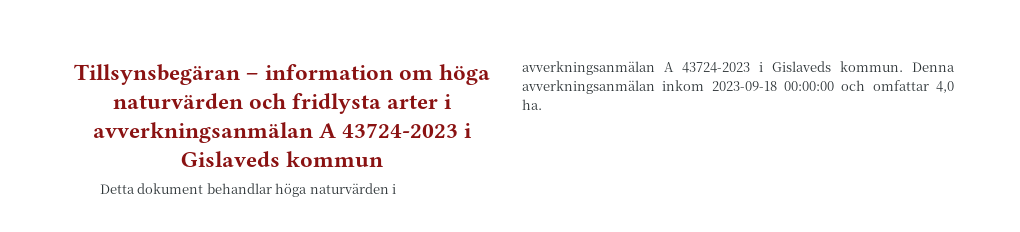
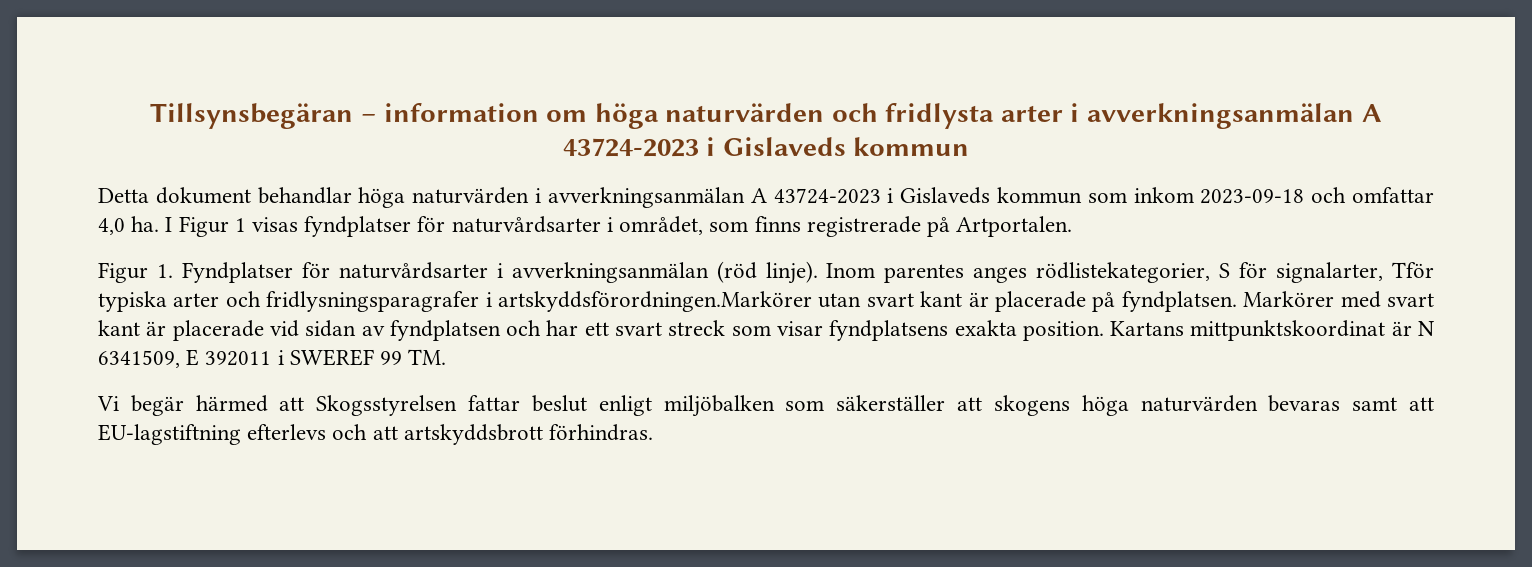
- Detta dokument behandlar höga naturvärden i avverkningsanmälan A 43724-2023 i Gislaveds kommun. Denna avverkningsanmälan inkom 2023-09-18 00:00:00 och omfattar 4,0 ha.
+ Detta dokument behandlar höga naturvärden i avverkningsanmälan A 43724-2023 i Gislaveds kommun som inkom 2023-09-18 och omfattar 4,0 ha.
+ I Figur 1 visas fyndplatser för naturvårdsarter i området, som finns registrerade på Artportalen.
+ Figur 1. Fyndplatser för naturvårdsarter i avverkningsanmälan (röd linje). Inom parentes anges rödlistekategorier, S för signalarter, Tför typiska arter och fridlysningsparagrafer i artskyddsförordningen.Markörer utan svart kant är placerade på fyndplatsen. Markörer med svart kant är placerade vid sidan av fyndplatsen och har ett svart streck som visar fyndplatsens exakta position. Kartans mittpunktskoordinat är N 6341509, E 392011 i SWEREF 99 TM.
+ Vi begär härmed att Skogsstyrelsen fattar beslut enligt miljöbalken som säkerställer att skogens höga naturvärden bevaras samt att EU-lagstiftning efterlevs och att artskyddsbrott förhindras.

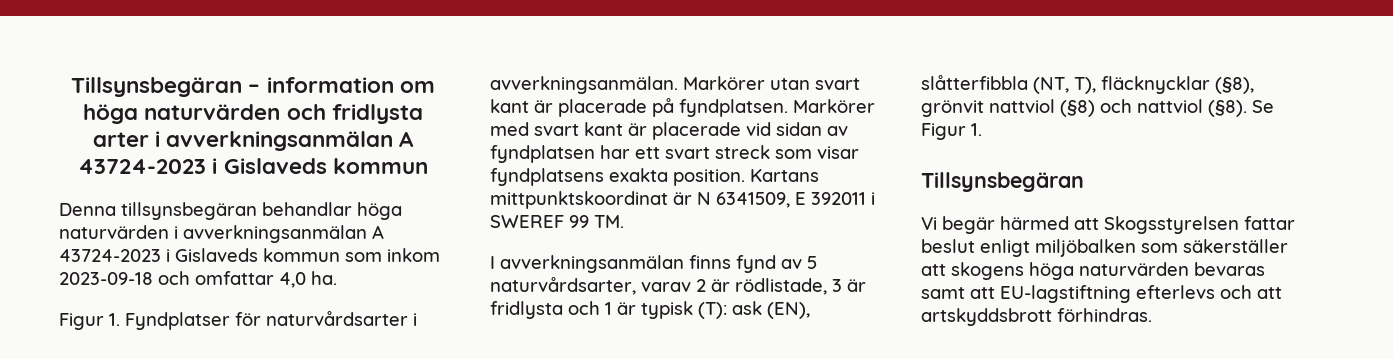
- Detta dokument behandlar höga naturvärden i avverkningsanmälan A 43724-2023 i Gislaveds kommun som inkom 2023-09-18 och omfattar 4,0 ha. I Figur 1 visas fyndplatser för naturvårdsarter i området, som finns registrerade på Artportalen.
+ Denna tillsynsbegäran behandlar höga naturvärden i avverkningsanmälan A 43724-2023 i Gislaveds kommun som inkom 2023-09-18 och omfattar 4,0 ha.
- Figur 1. Fyndplatser för naturvårdsarter i avverkningsanmälan (röd linje). Inom parentes anges rödlistekategorier, S för signalarter, Tför typiska arter och fridlysningsparagrafer i artskyddsförordningen.Markörer utan svart kant är placerade på fyndplatsen.
+ Figur 1. Fyndplatser för naturvårdsarter i avverkningsanmälan. Markörer utan svart kant är placerade på fyndplatsen.
- Markörer med svart kant är placerade vid sidan av fyndplatsen och har ett svart streck som visar fyndplatsens exakta position.
+ Markörer med svart kant är placerade vid sidan av fyndplatsen har ett svart streck som visar fyndplatsens exakta position.
+ I avverkningsanmälan finns fynd av 5 naturvårdsarter, varav 2 är rödlistade, 3 är fridlysta och 1 är typisk (T): ask (EN), slåtterfibbla (NT, T), fläcknycklar (§8), grönvit nattviol (§8) och nattviol (§8). Se Figur 1.
+ Tillsynsbegäran

